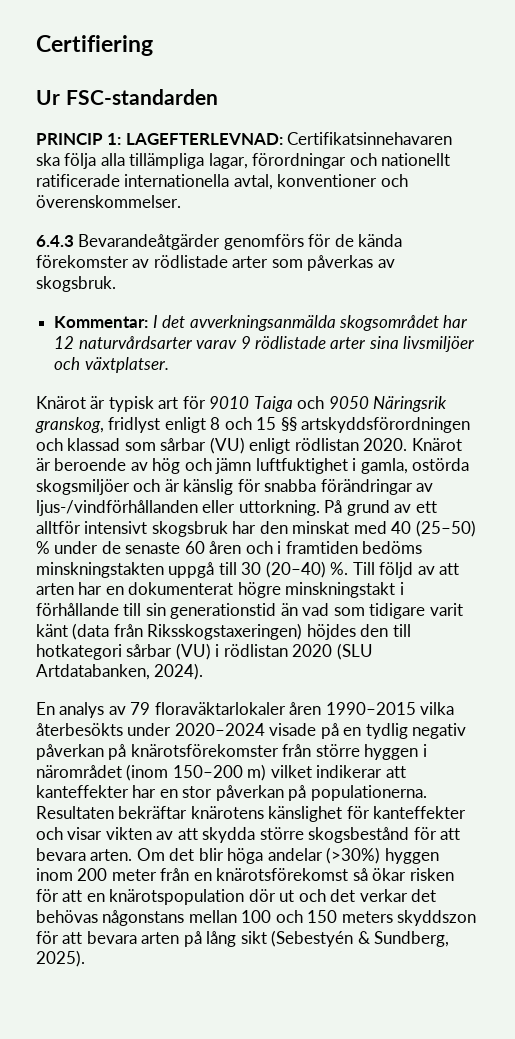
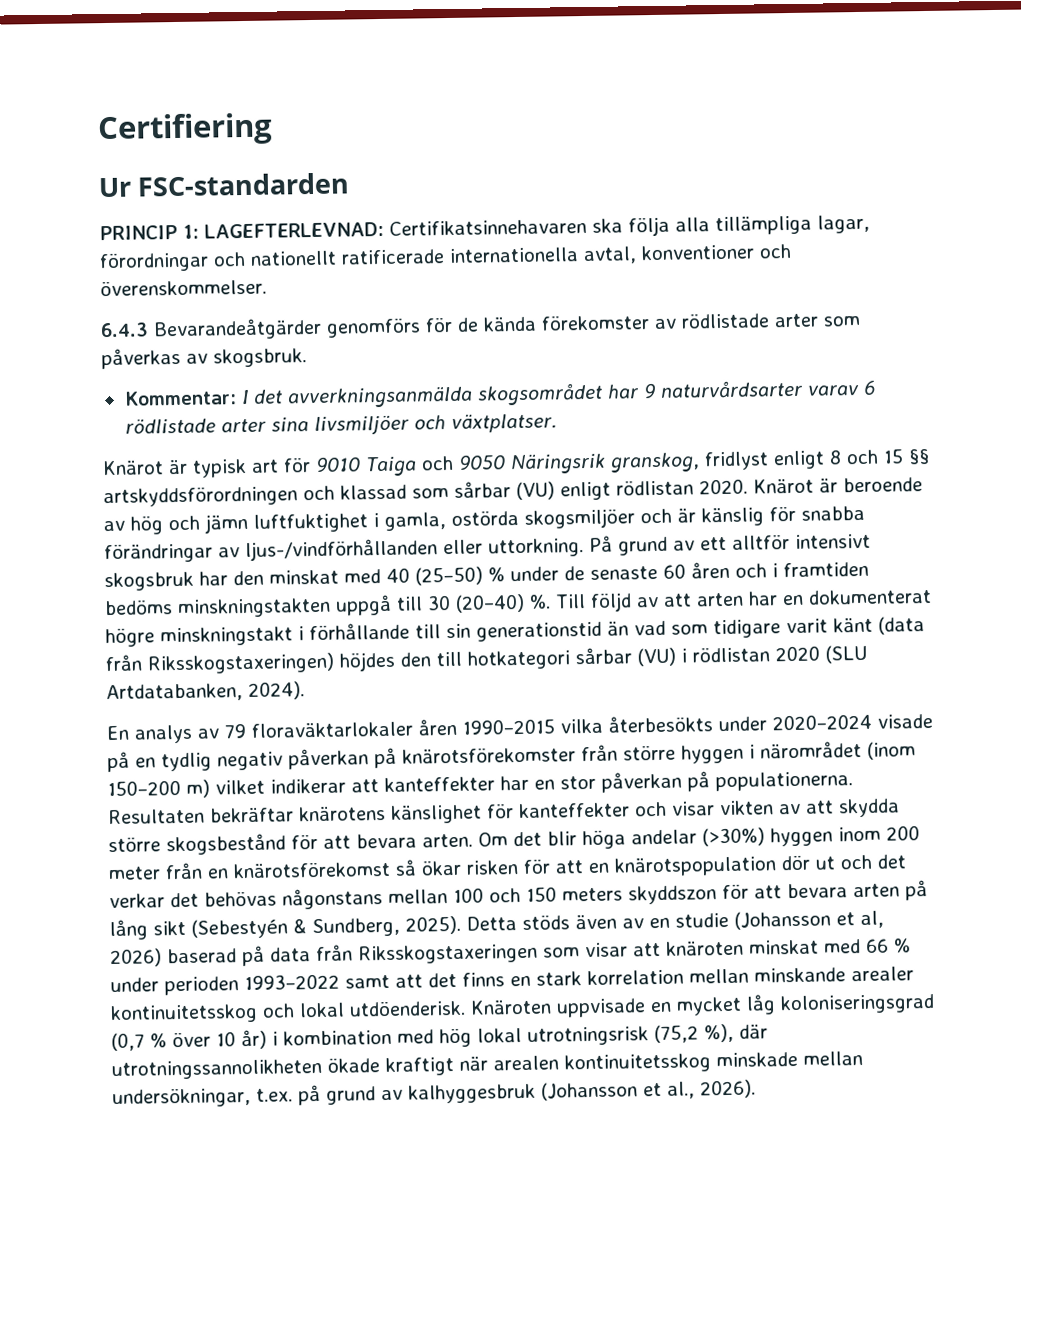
- Kommentar: I det avverkningsanmälda skogsområdet har 12 naturvårdsarter varav 9 rödlistade arter sina livsmiljöer och växtplatser.
+ Kommentar: I det avverkningsanmälda skogsområdet har 9 naturvårdsarter varav 6 rödlistade arter sina livsmiljöer och växtplatser.
+ Detta stöds även av en studie (Johansson et al, 2026) baserad på data från Riksskogstaxeringen som visar att knäroten minskat med 66 % under perioden 1993–2022 samt att det finns en stark korrelation mellan minskande arealer kontinuitetsskog och lokal utdöenderisk. Knäroten uppvisade en mycket låg koloniseringsgrad (0,7 % över 10 år) i kombination med hög lokal utrotningsrisk (75,2 %), där utrotningssannolikheten ökade kraftigt när arealen kontinuitetsskog minskade mellan undersökningar, t.ex. på grund av kalhyggesbruk (Johansson et al., 2026).

